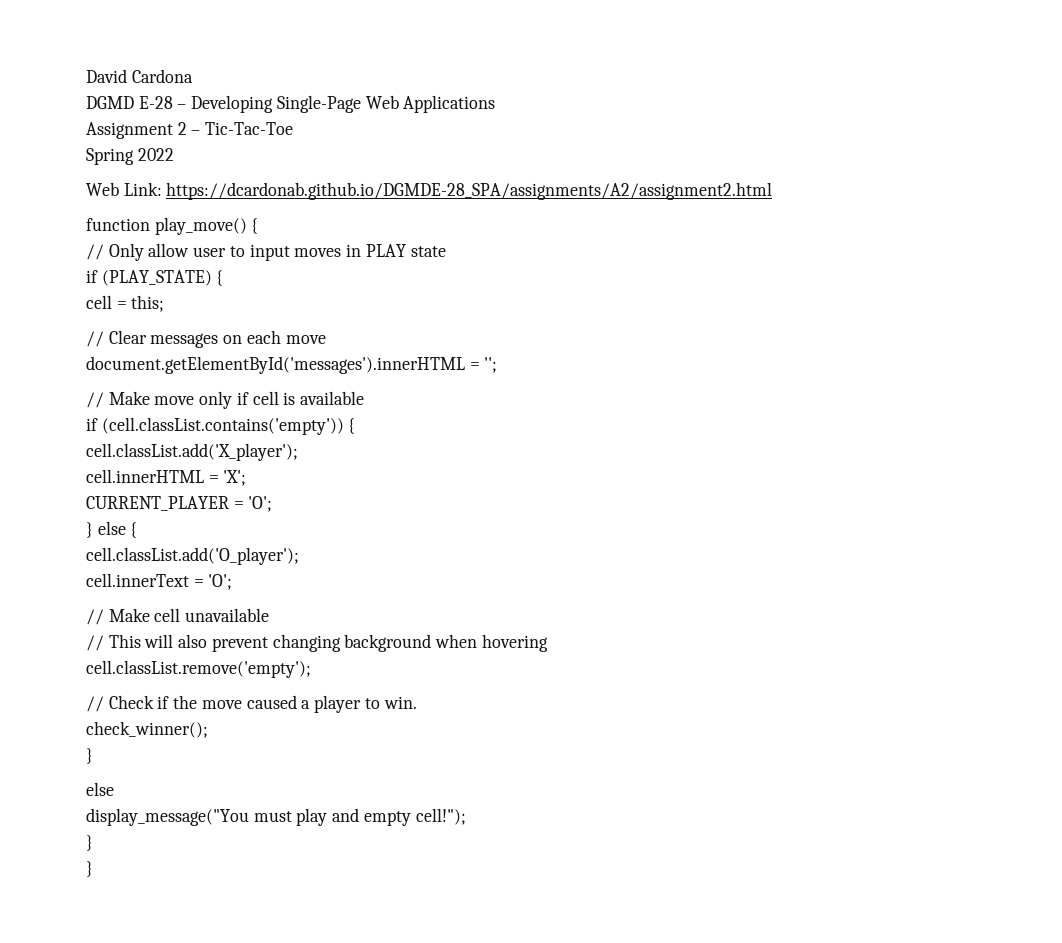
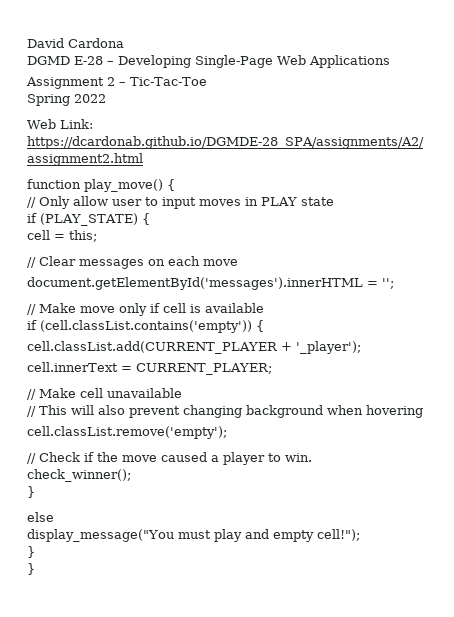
- cell.classList.add('X_player');
- cell.innerHTML = 'X';
- CURRENT_PLAYER = 'O';
- } else {
- cell.classList.add('O_player');
+ cell.classList.add(CURRENT_PLAYER + '_player');
- cell.innerText = 'O';
+ cell.innerText = CURRENT_PLAYER;

